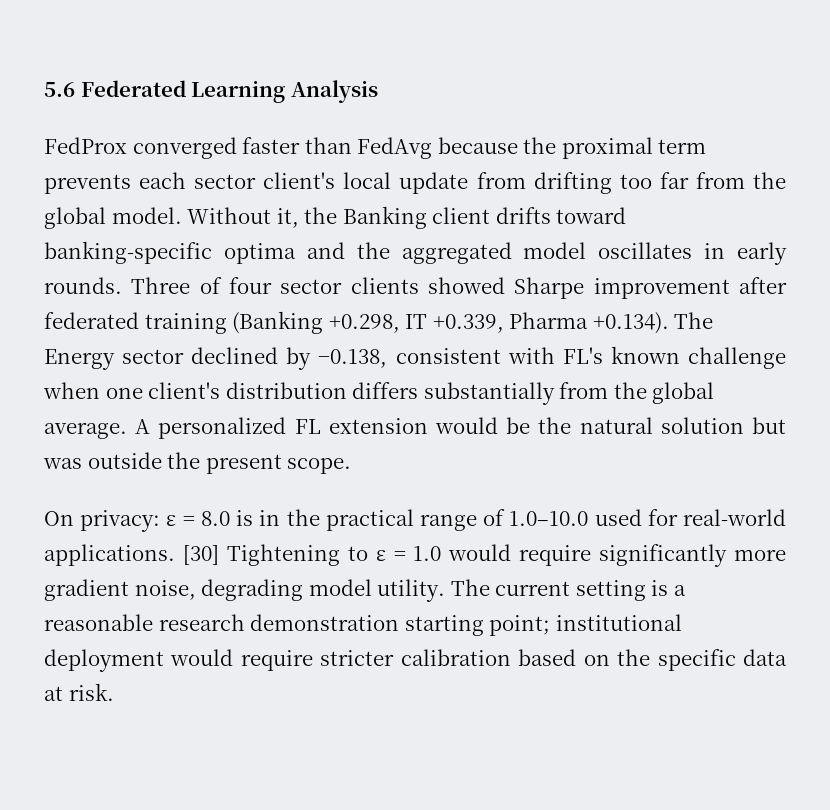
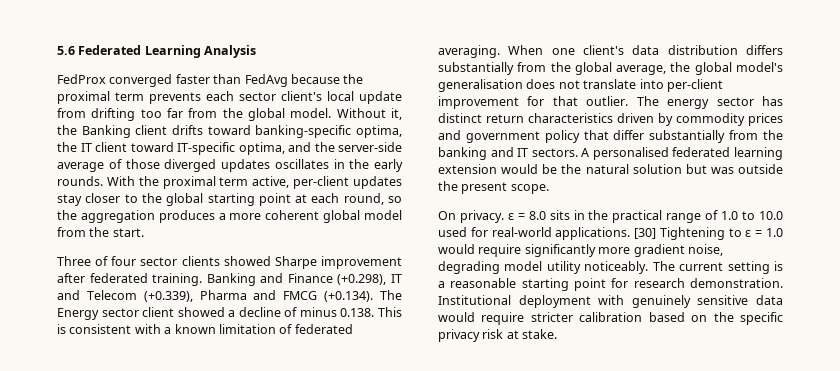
- Without it, the Banking client drifts toward banking-specific optima and the aggregated model oscillates in early rounds. Three of four sector clients showed Sharpe improvement after federated training (Banking +0.298, IT +0.339, Pharma +0.134). The Energy sector declined by −0.138, consistent with FL's known challenge when one client's distribution differs substantially from the global average. A personalized FL extension would be the natural solution but was outside the present scope.
+ Without it, the Banking client drifts toward banking-specific optima, the IT client toward IT-specific optima, and the server-side average of those diverged updates oscillates in the early rounds. With the proximal term active, per-client updates stay closer to the global starting point at each round, so the aggregation produces a more coherent global model from the start.
+ Three of four sector clients showed Sharpe improvement after federated training. Banking and Finance (+0.298), IT and Telecom (+0.339), Pharma and FMCG (+0.134). The Energy sector client showed a decline of minus 0.138. This is consistent with a known limitation of federated averaging. When one client's data distribution differs substantially from the global average, the global model's generalisation does not translate into per-client improvement for that outlier. The energy sector has distinct return characteristics driven by commodity prices and government policy that differ substantially from the banking and IT sectors. A personalised federated learning extension would be the natural solution but was outside the present scope.
- On privacy: ε = 8.0 is in the practical range of 1.0–10.0 used for real-world applications.
+ On privacy. ε = 8.0 sits in the practical range of 1.0 to 10.0 used for real-world applications.
- [30] Tightening to ε = 1.0 would require significantly more gradient noise, degrading model utility.
+ [30] Tightening to ε = 1.0 would require significantly more gradient noise, degrading model utility noticeably.
- The current setting is a reasonable research demonstration starting point; institutional deployment would require stricter calibration based on the specific data at risk.
+ The current setting is a reasonable starting point for research demonstration. Institutional deployment with genuinely sensitive data would require stricter calibration based on the specific privacy risk at stake.

